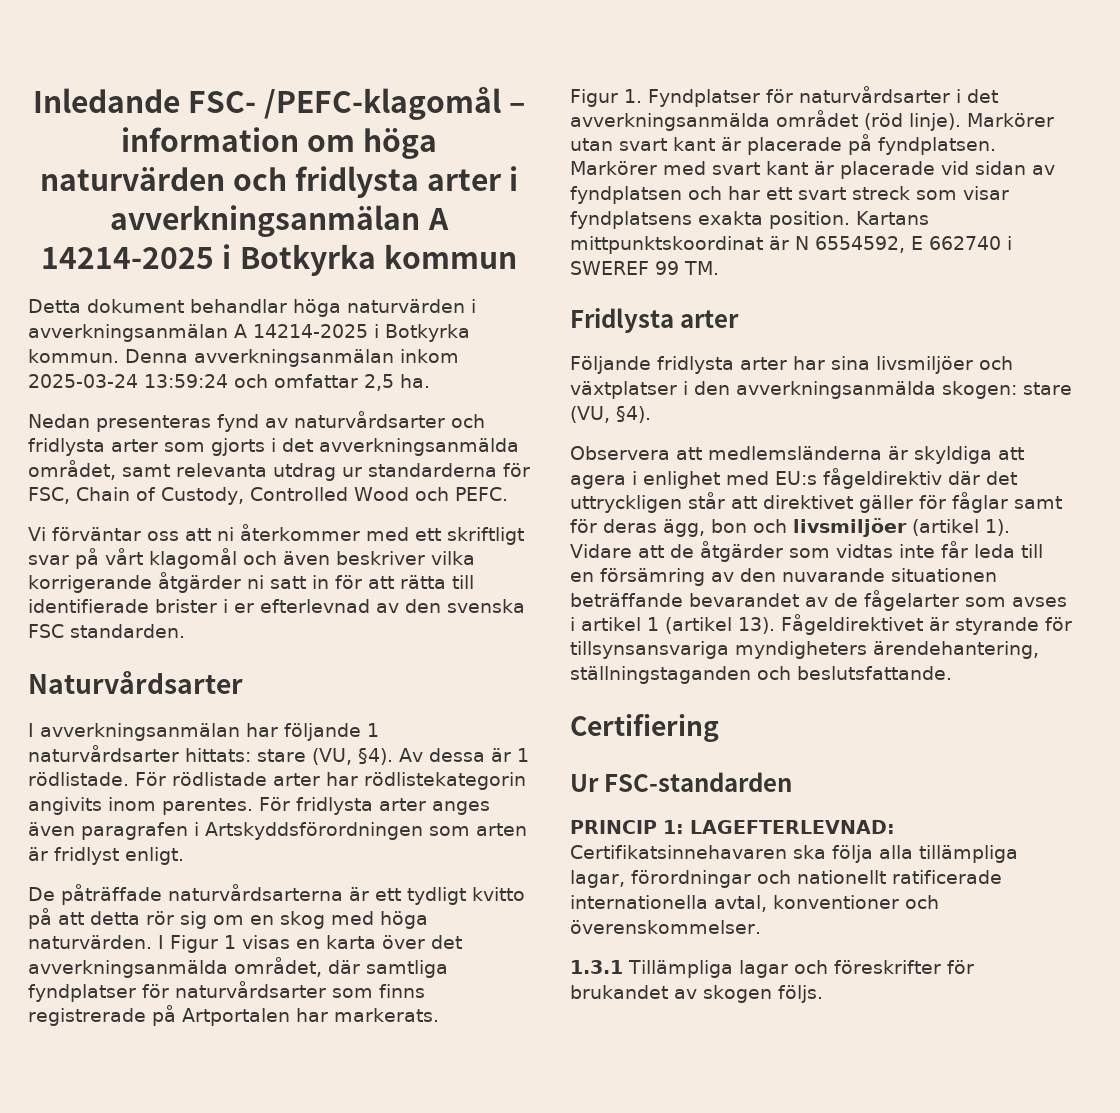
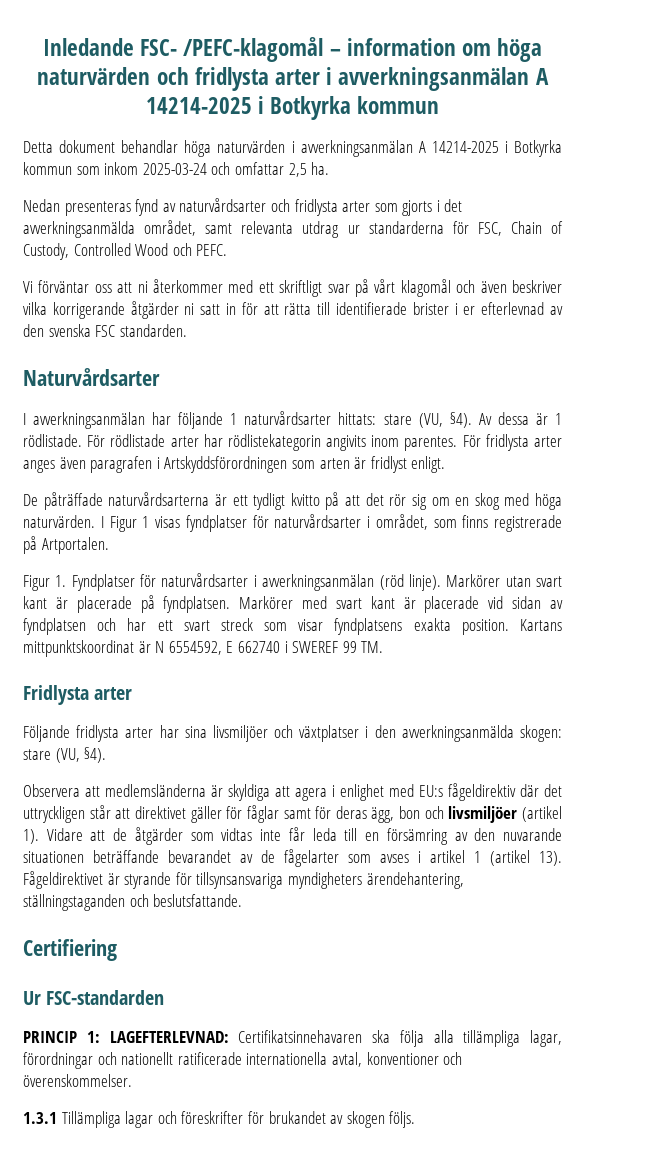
- Detta dokument behandlar höga naturvärden i avverkningsanmälan A 14214-2025 i Botkyrka kommun. Denna avverkningsanmälan inkom 2025-03-24 13:59:24 och omfattar 2,5 ha.
+ Detta dokument behandlar höga naturvärden i avverkningsanmälan A 14214-2025 i Botkyrka kommun som inkom 2025-03-24 och omfattar 2,5 ha.
- De påträffade naturvårdsarterna är ett tydligt kvitto på att detta rör sig om en skog med höga naturvärden.
+ De påträffade naturvårdsarterna är ett tydligt kvitto på att det rör sig om en skog med höga naturvärden.
- I Figur 1 visas en karta över det avverkningsanmälda området, där samtliga fyndplatser för naturvårdsarter som finns registrerade på Artportalen har markerats.
+ I Figur 1 visas fyndplatser för naturvårdsarter i området, som finns registrerade på Artportalen.
- Figur 1. Fyndplatser för naturvårdsarter i det avverkningsanmälda området (röd linje).
+ Figur 1. Fyndplatser för naturvårdsarter i avverkningsanmälan (röd linje).

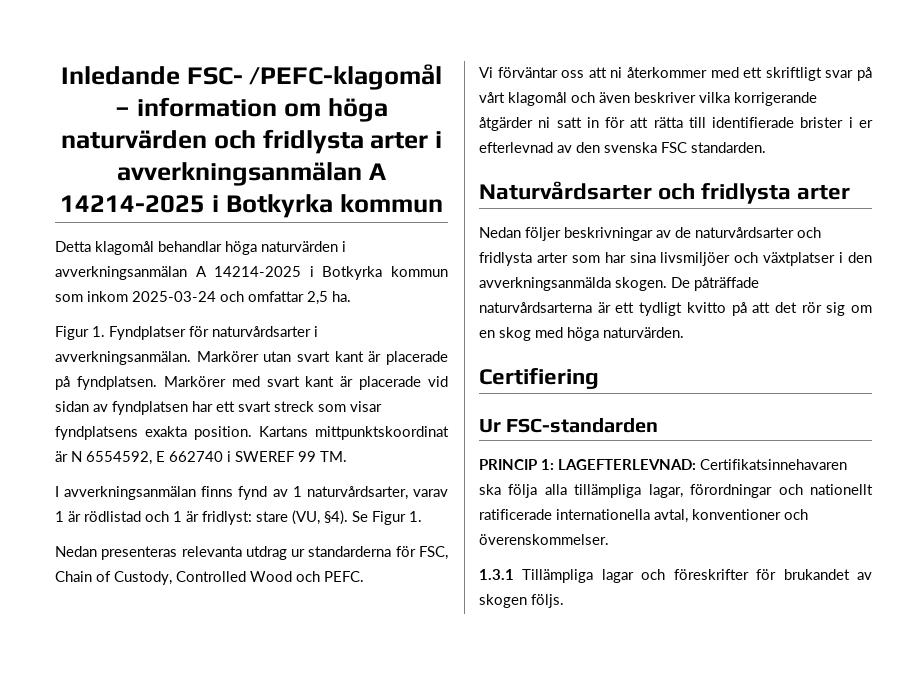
- Detta dokument behandlar höga naturvärden i avverkningsanmälan A 14214-2025 i Botkyrka kommun som inkom 2025-03-24 och omfattar 2,5 ha.
+ Detta klagomål behandlar höga naturvärden i avverkningsanmälan A 14214-2025 i Botkyrka kommun som inkom 2025-03-24 och omfattar 2,5 ha.
- Nedan presenteras fynd av naturvårdsarter och fridlysta arter som gjorts i det avverkningsanmälda området, samt relevanta utdrag ur standarderna för FSC, Chain of Custody, Controlled Wood och PEFC.
+ Figur 1. Fyndplatser för naturvårdsarter i avverkningsanmälan. Markörer utan svart kant är placerade på fyndplatsen. Markörer med svart kant är placerade vid sidan av fyndplatsen har ett svart streck som visar fyndplatsens exakta position. Kartans mittpunktskoordinat är N 6554592, E 662740 i SWEREF 99 TM.
+ I avverkningsanmälan finns fynd av 1 naturvårdsarter, varav 1 är rödlistad och 1 är fridlyst: stare (VU, §4). Se Figur 1.
+ Nedan presenteras relevanta utdrag ur standarderna för FSC, Chain of Custody, Controlled Wood och PEFC.
- Naturvårdsarter
- I avverkningsanmälan har följande 1 naturvårdsarter hittats: stare (VU, §4). Av dessa är 1 rödlistade. För rödlistade arter har rödlistekategorin angivits inom parentes. För fridlysta arter anges även paragrafen i Artskyddsförordningen som arten är fridlyst enligt.
- De påträffade naturvårdsarterna är ett tydligt kvitto på att det rör sig om en skog med höga naturvärden. I Figur 1 visas fyndplatser för naturvårdsarter i området, som finns registrerade på Artportalen.
- Figur 1. Fyndplatser för naturvårdsarter i avverkningsanmälan (röd linje). Markörer utan svart kant är placerade på fyndplatsen. Markörer med svart kant är placerade vid sidan av fyndplatsen och har ett svart streck som visar fyndplatsens exakta position. Kartans mittpunktskoordinat är N 6554592, E 662740 i SWEREF 99 TM.
- Fridlysta arter
- Följande fridlysta arter har sina livsmiljöer och växtplatser i den avverkningsanmälda skogen: stare (VU, §4).
- Observera att medlemsländerna är skyldiga att agera i enlighet med EU:s fågeldirektiv där det uttryckligen står att direktivet gäller för fåglar samt för deras ägg, bon och livsmiljöer (artikel 1). Vidare att de åtgärder som vidtas inte får leda till en försämring av den nuvarande situationen beträffande bevarandet av de fågelarter som avses i artikel 1 (artikel 13). Fågeldirektivet är styrande för tillsynsansvariga myndigheters ärendehantering, ställningstaganden och beslutsfattande.
+ Naturvårdsarter och fridlysta arter
+ Nedan följer beskrivningar av de naturvårdsarter och fridlysta arter som har sina livsmiljöer och växtplatser i den avverkningsanmälda skogen. De påträffade naturvårdsarterna är ett tydligt kvitto på att det rör sig om en skog med höga naturvärden.

